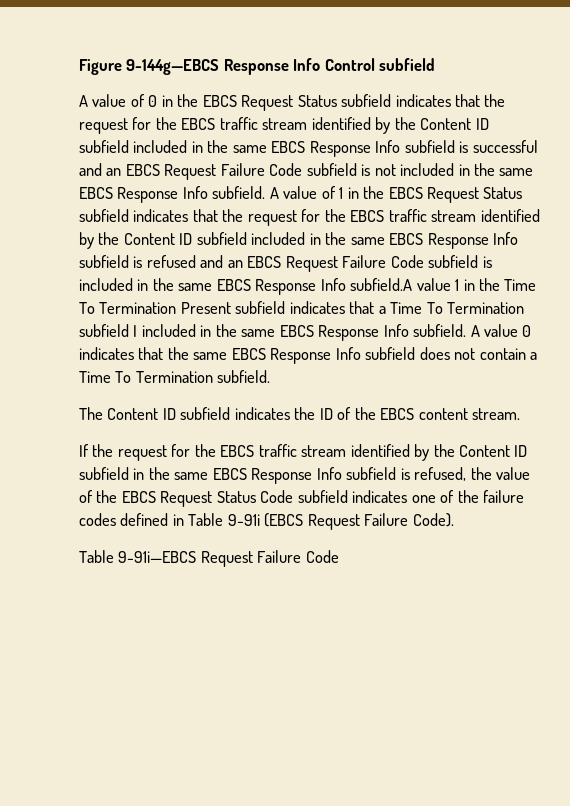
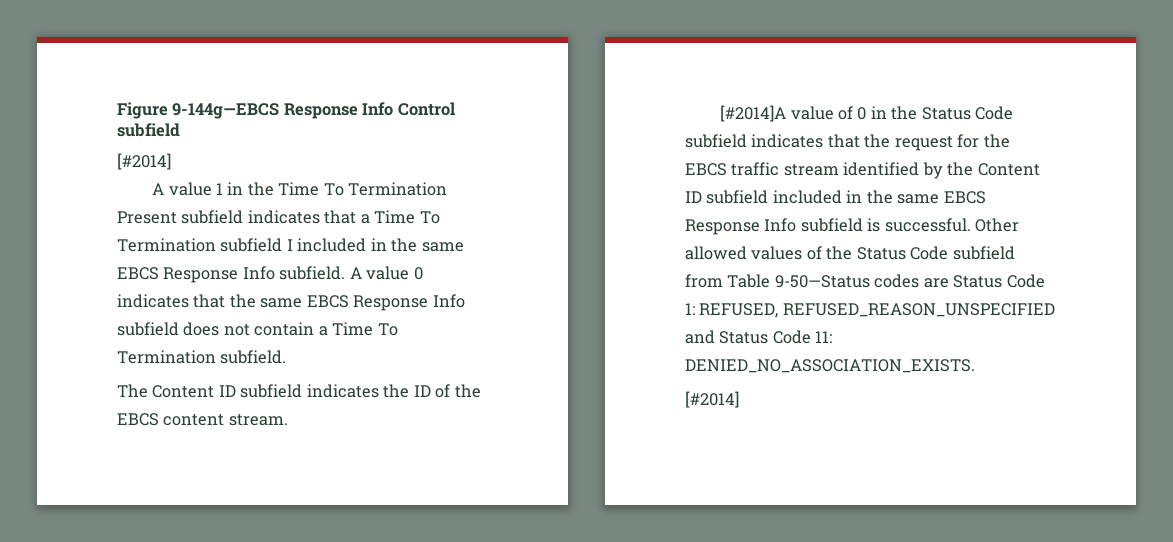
  Figure 9-144g—EBCS Response Info Control subfield
- A value of 0 in the EBCS Request Status subfield indicates that the request for the EBCS traffic stream identified by the Content ID subfield included in the same EBCS Response Info subfield is successful and an EBCS Request Failure Code subfield is not included in the same EBCS Response Info subfield. A value of 1 in the EBCS Request Status subfield indicates that the request for the EBCS traffic stream identified by the Content ID subfield included in the same EBCS Response Info subfield is refused and an EBCS Request Failure Code subfield is included in the same EBCS Response Info subfield.A value 1 in the Time To Termination Present subfield indicates that a Time To Termination subfield I included in the same EBCS Response Info subfield.
+ [#2014]
+ A value 1 in the Time To Termination Present subfield indicates that a Time To Termination subfield I included in the same EBCS Response Info subfield.
- If the request for the EBCS traffic stream identified by the Content ID subfield in the same EBCS Response Info subfield is refused, the value of the EBCS Request Status Code subfield indicates one of the failure codes defined in Table 9-91i (EBCS Request Failure Code).
- Table 9-91i—EBCS Request Failure Code
+ [#2014]A value of 0 in the Status Code subfield indicates that the request for the EBCS traffic stream identified by the Content ID subfield included in the same EBCS Response Info subfield is successful. Other allowed values of the Status Code subfield from Table 9-50—Status codes are Status Code 1: REFUSED, REFUSED_REASON_UNSPECIFIED and Status Code 11: DENIED_NO_ASSOCIATION_EXISTS.
+ [#2014]

